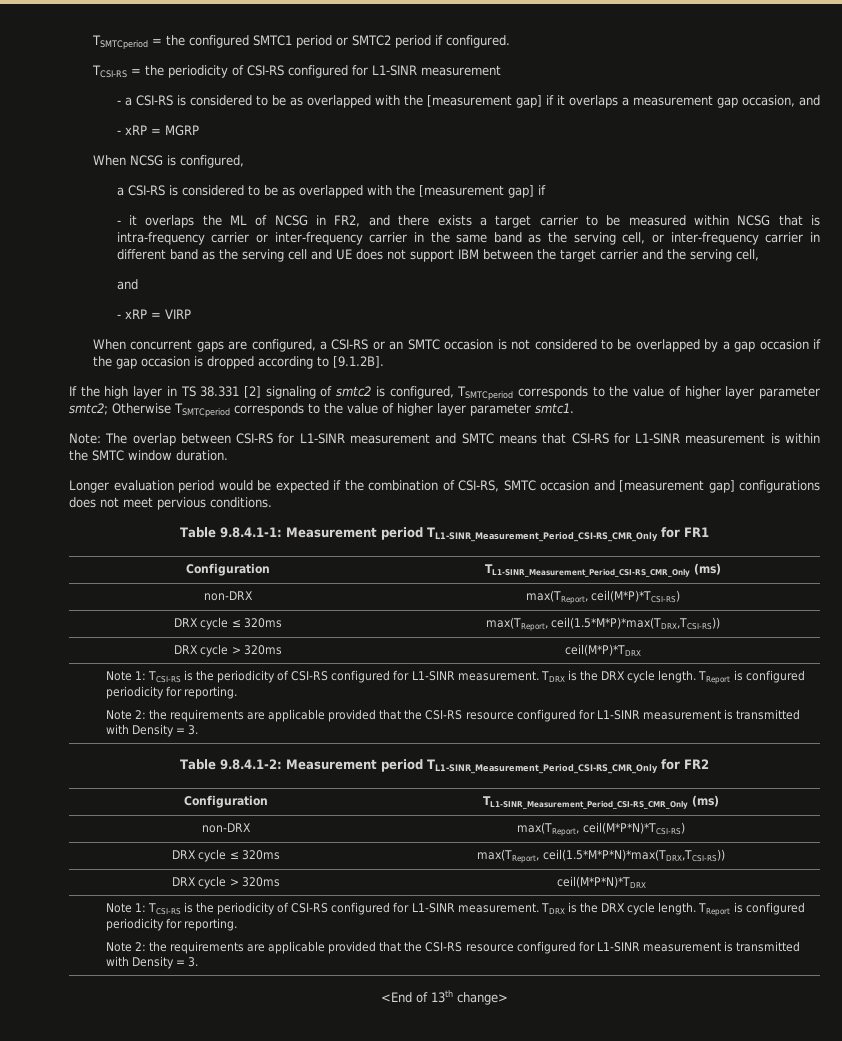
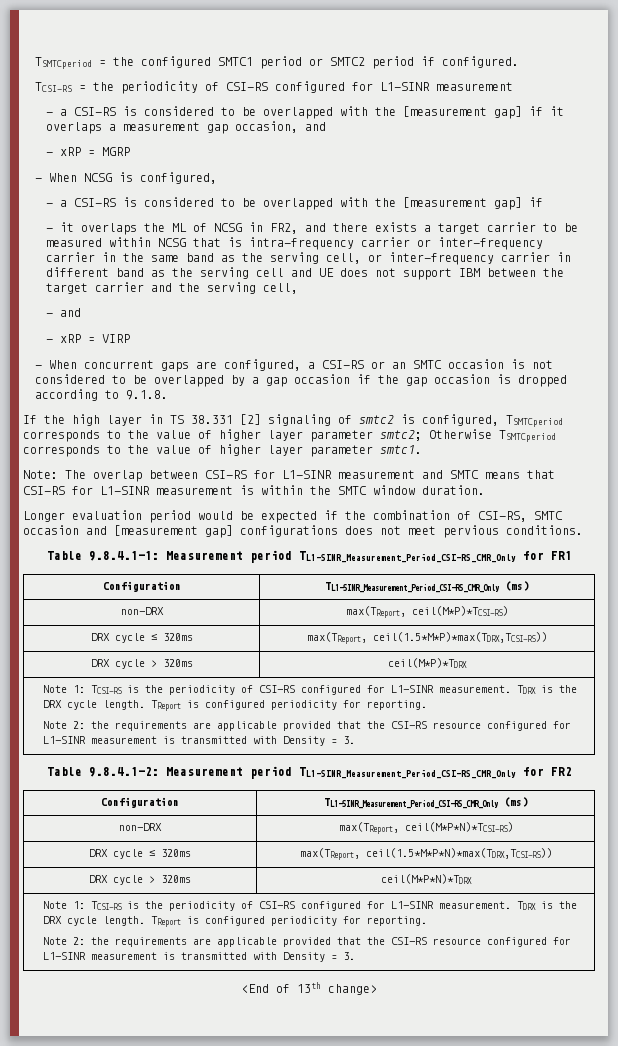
- - a CSI-RS is considered to be as overlapped with the [measurement gap] if it overlaps a measurement gap occasion, and
+ - a CSI-RS is considered to be overlapped with the [measurement gap] if it overlaps a measurement gap occasion, and
- When NCSG is configured,
- a CSI-RS is considered to be as overlapped with the [measurement gap] if
+ - When NCSG is configured,
+ - a CSI-RS is considered to be overlapped with the [measurement gap] if
  - it overlaps the ML of NCSG in FR2, and there exists a target carrier to be measured within NCSG that is intra-frequency carrier or inter-frequency carrier in the same band as the serving cell, or inter-frequency carrier in different band as the serving cell and UE does not support IBM between the target carrier and the serving cell,
- and
+ - and
- When concurrent gaps are configured, a CSI-RS or an SMTC occasion is not considered to be overlapped by a gap occasion if the gap occasion is dropped according to [9.1.2B].
+ - When concurrent gaps are configured, a CSI-RS or an SMTC occasion is not considered to be overlapped by a gap occasion if the gap occasion is dropped according to 9.1.8.

